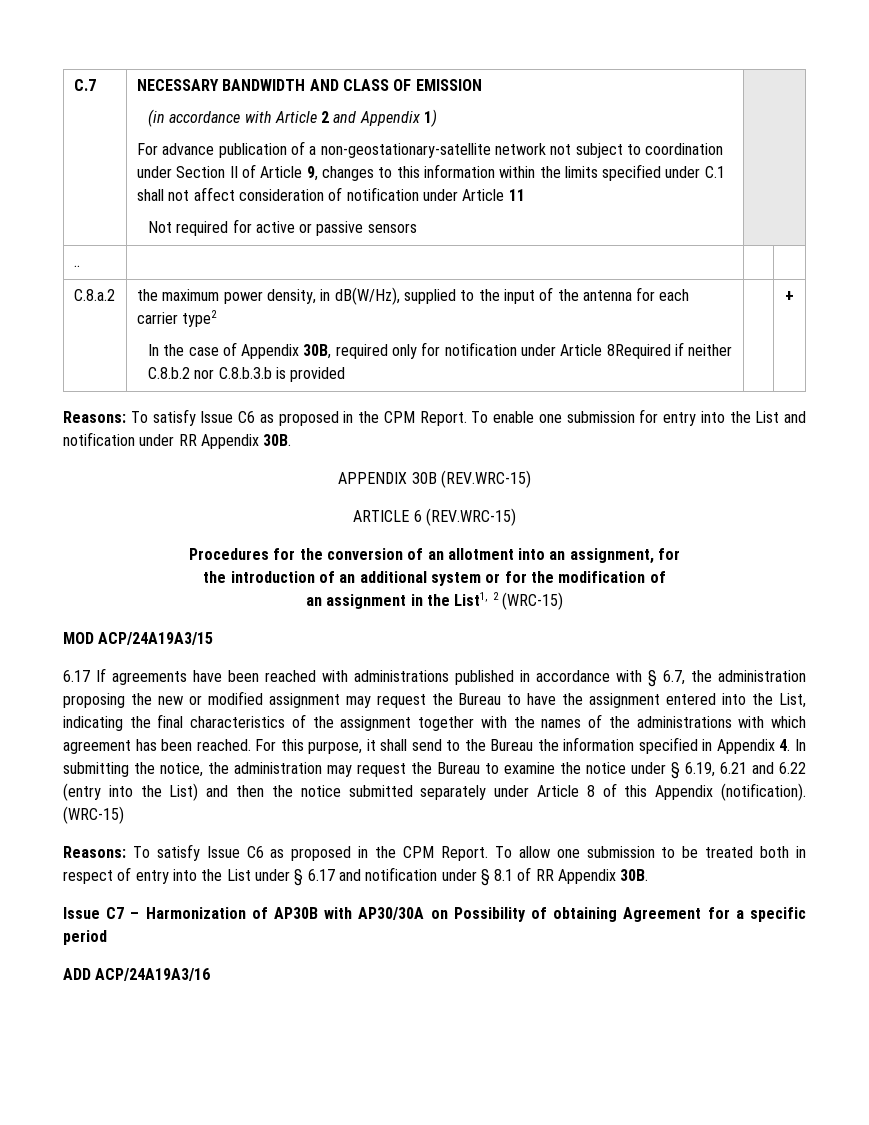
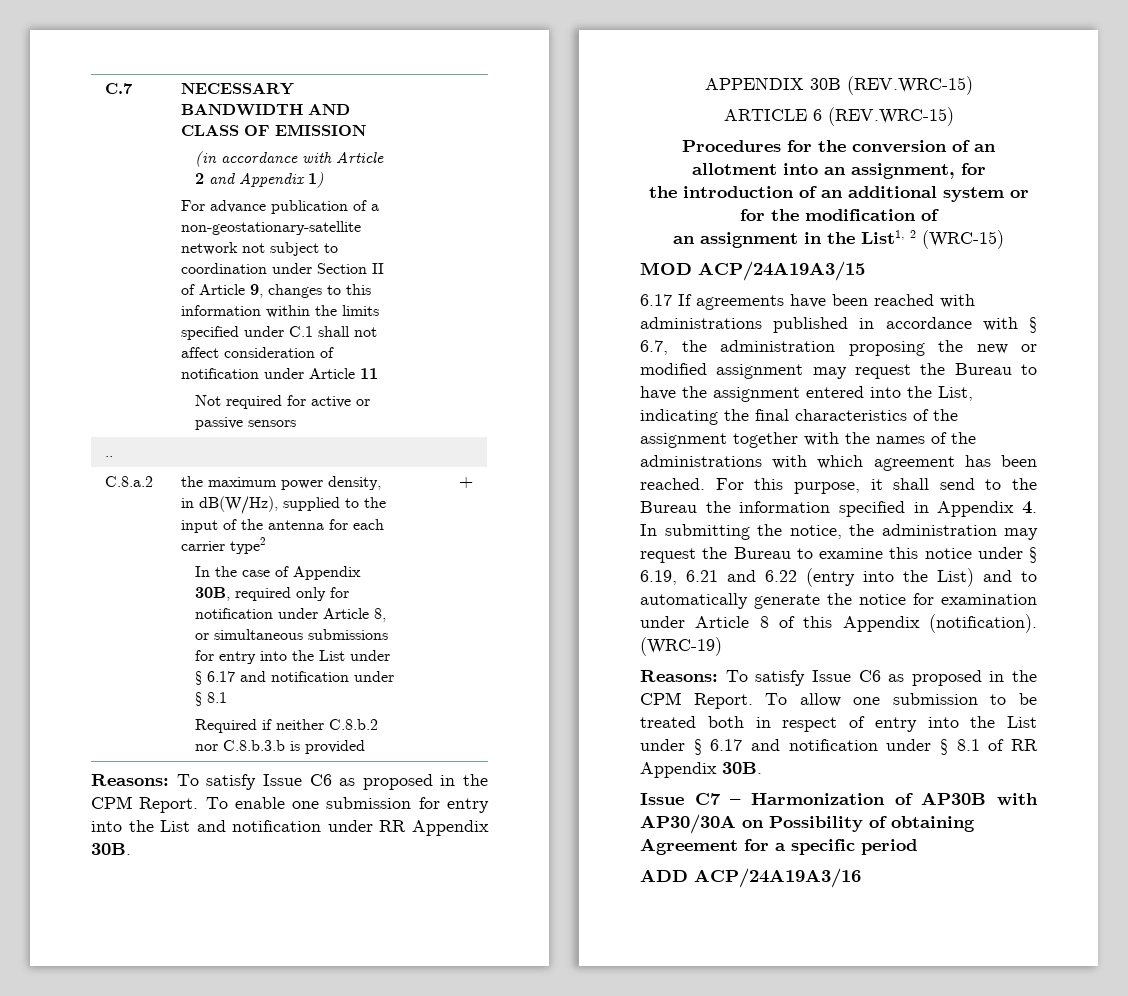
- In the case of Appendix 30B, required only for notification under Article 8Required if neither C.8.b.2 nor C.8.b.3.b is provided
+ In the case of Appendix 30B, required only for notification under Article 8, or simultaneous submissions for entry into the List under § 6.17 and notification under § 8.1
+ Required if neither C.8.b.2 nor C.8.b.3.b is provided
- For this purpose, it shall send to the Bureau the information specified in Appendix 4. In submitting the notice, the administration may request the Bureau to examine the notice under § 6.19, 6.21 and 6.22 (entry into the List) and then the notice submitted separately under Article 8 of this Appendix (notification). (WRC-15)
+ For this purpose, it shall send to the Bureau the information specified in Appendix 4. In submitting the notice, the administration may request the Bureau to examine this notice under § 6.19, 6.21 and 6.22 (entry into the List) and to automatically generate the notice for examination under Article 8 of this Appendix (notification). (WRC-19)

